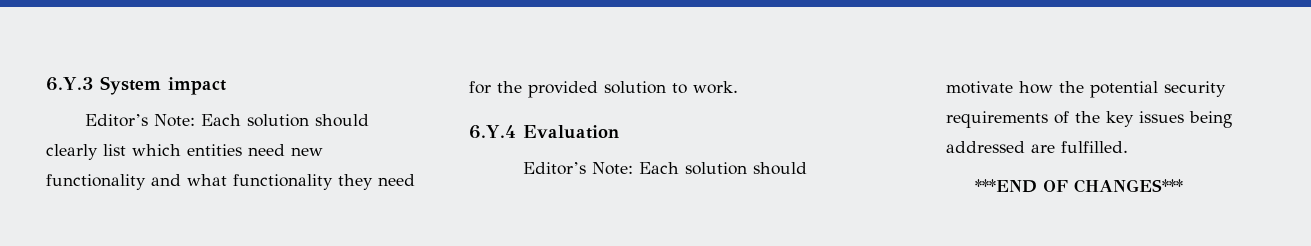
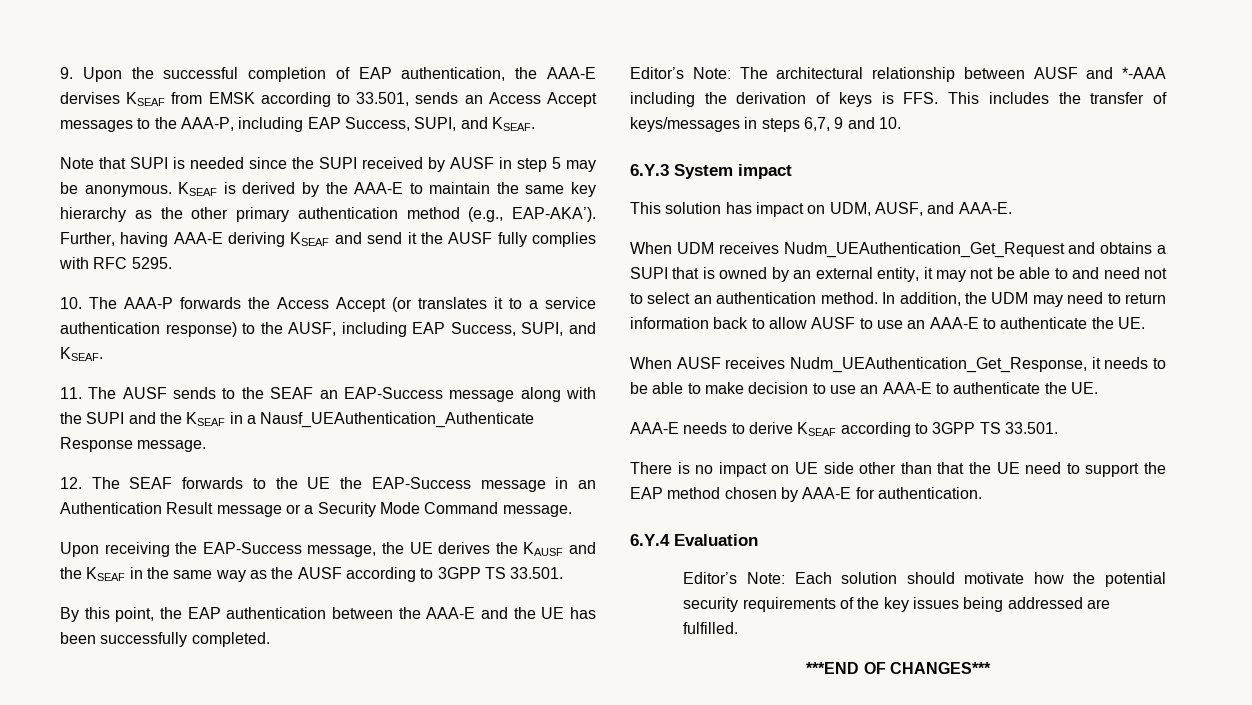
+ 9. Upon the successful completion of EAP authentication, the AAA-E dervises KSEAF from EMSK according to 33.501, sends an Access Accept messages to the AAA-P, including EAP Success, SUPI, and KSEAF.
+ Note that SUPI is needed since the SUPI received by AUSF in step 5 may be anonymous. KSEAF is derived by the AAA-E to maintain the same key hierarchy as the other primary authentication method (e.g., EAP-AKA’). Further, having AAA-E deriving KSEAF and send it the AUSF fully complies with RFC 5295.
+ 10. The AAA-P forwards the Access Accept (or translates it to a service authentication response) to the AUSF, including EAP Success, SUPI, and KSEAF.
+ 11. The AUSF sends to the SEAF an EAP-Success message along with the SUPI and the KSEAF in a Nausf_UEAuthentication_Authenticate Response message.
+ 12. The SEAF forwards to the UE the EAP-Success message in an Authentication Result message or a Security Mode Command message.
+ Upon receiving the EAP-Success message, the UE derives the KAUSF and the KSEAF in the same way as the AUSF according to 3GPP TS 33.501.
+ By this point, the EAP authentication between the AAA-E and the UE has been successfully completed.
+ Editor’s Note: The architectural relationship between AUSF and *-AAA including the derivation of keys is FFS. This includes the transfer of keys/messages in steps 6,7, 9 and 10.
  6.Y.3 System impact
- Editor’s Note: Each solution should clearly list which entities need new functionality and what functionality they need for the provided solution to work.
+ This solution has impact on UDM, AUSF, and AAA-E.
+ When UDM receives Nudm_UEAuthentication_Get_Request and obtains a SUPI that is owned by an external entity, it may not be able to and need not to select an authentication method. In addition, the UDM may need to return information back to allow AUSF to use an AAA-E to authenticate the UE.
+ When AUSF receives Nudm_UEAuthentication_Get_Response, it needs to be able to make decision to use an AAA-E to authenticate the UE.
+ AAA-E needs to derive KSEAF according to 3GPP TS 33.501.
+ There is no impact on UE side other than that the UE need to support the EAP method chosen by AAA-E for authentication.

